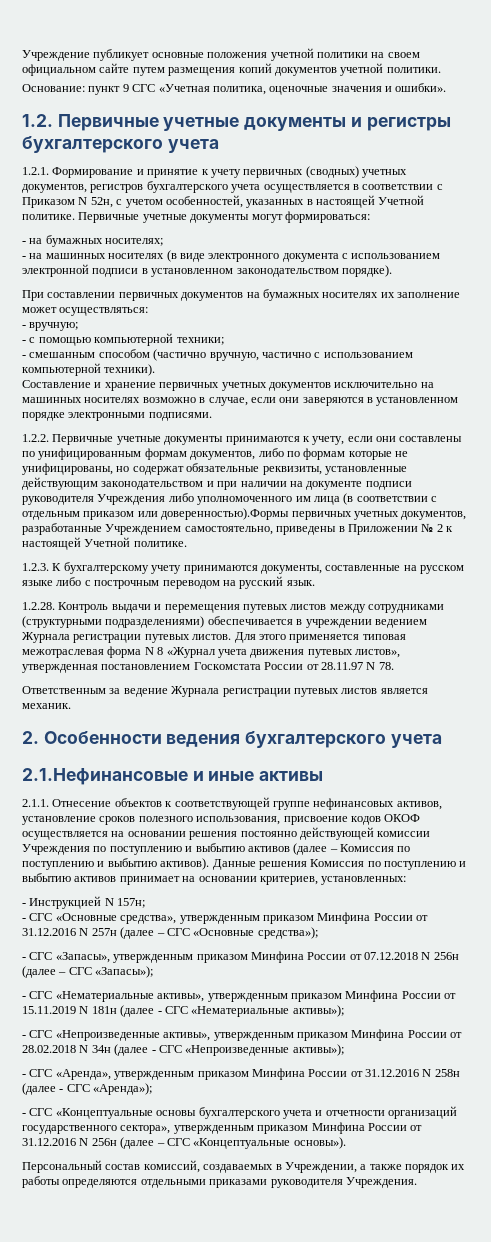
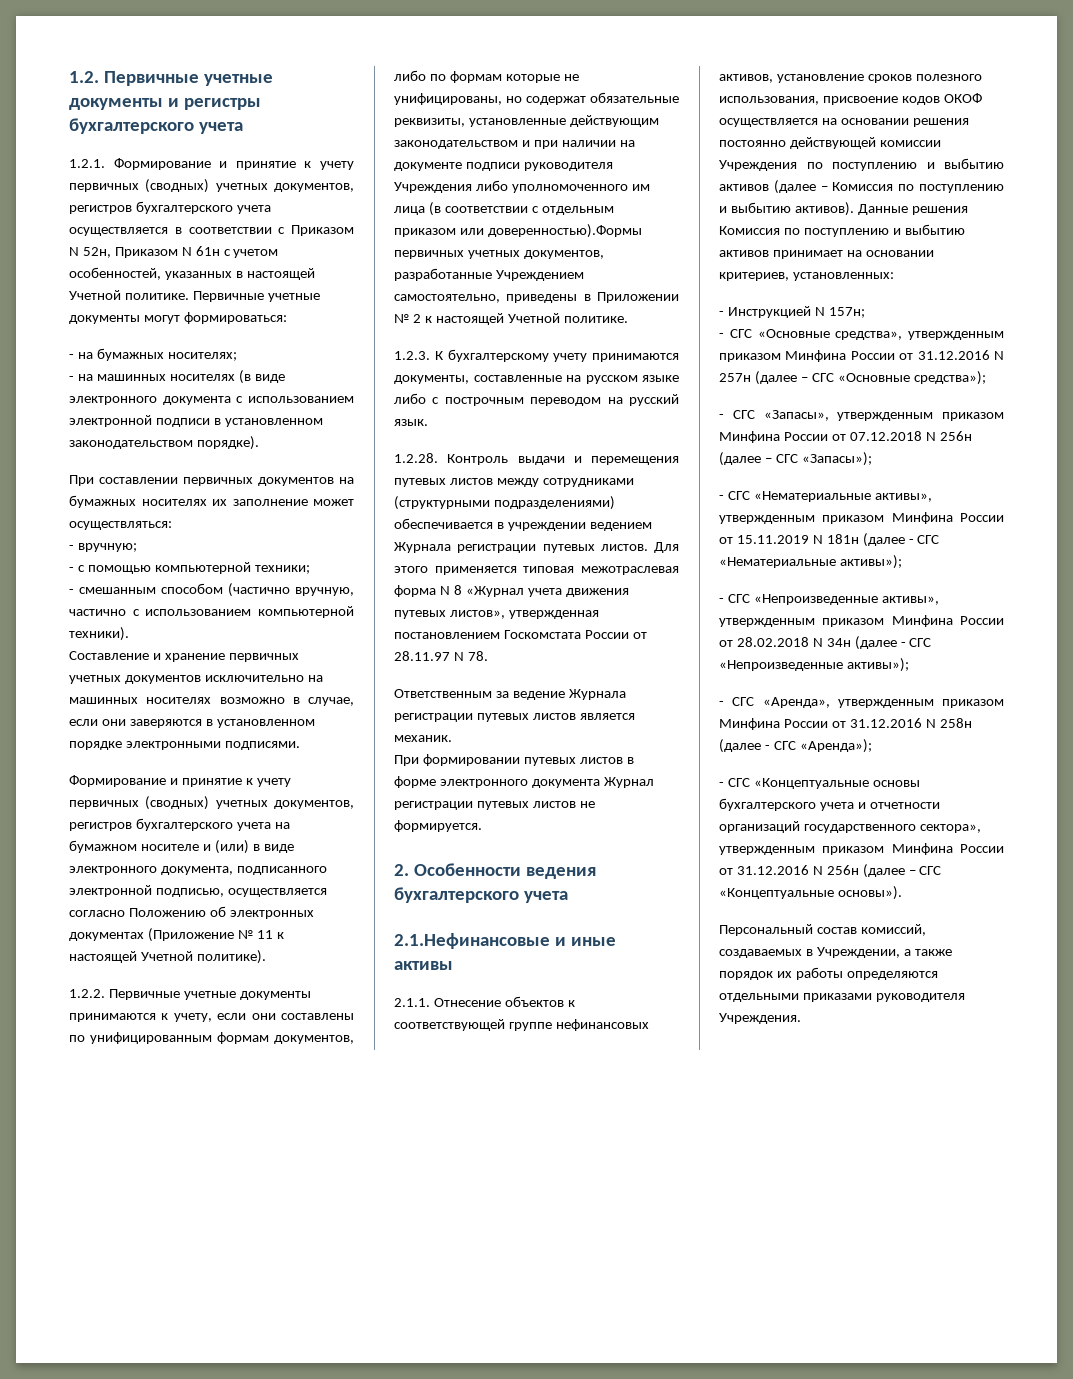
- Учреждение публикует основные положения учетной политики на своем официальном сайте путем размещения копий документов учетной политики.
- Основание: пункт 9 СГС «Учетная политика, оценочные значения и ошибки».
- 1.2.1. Формирование и принятие к учету первичных (сводных) учетных документов, регистров бухгалтерского учета осуществляется в соответствии с Приказом N 52н, с учетом особенностей, указанных в настоящей Учетной политике.
+ 1.2.1. Формирование и принятие к учету первичных (сводных) учетных документов, регистров бухгалтерского учета осуществляется в соответствии с Приказом N 52н, Приказом N 61н с учетом особенностей, указанных в настоящей Учетной политике.
+ Формирование и принятие к учету первичных (сводных) учетных документов, регистров бухгалтерского учета на бумажном носителе и (или) в виде электронного документа, подписанного электронной подписью, осуществляется согласно Положению об электронных документах (Приложение № 11 к настоящей Учетной политике).
+ При формировании путевых листов в форме электронного документа Журнал регистрации путевых листов не формируется.

